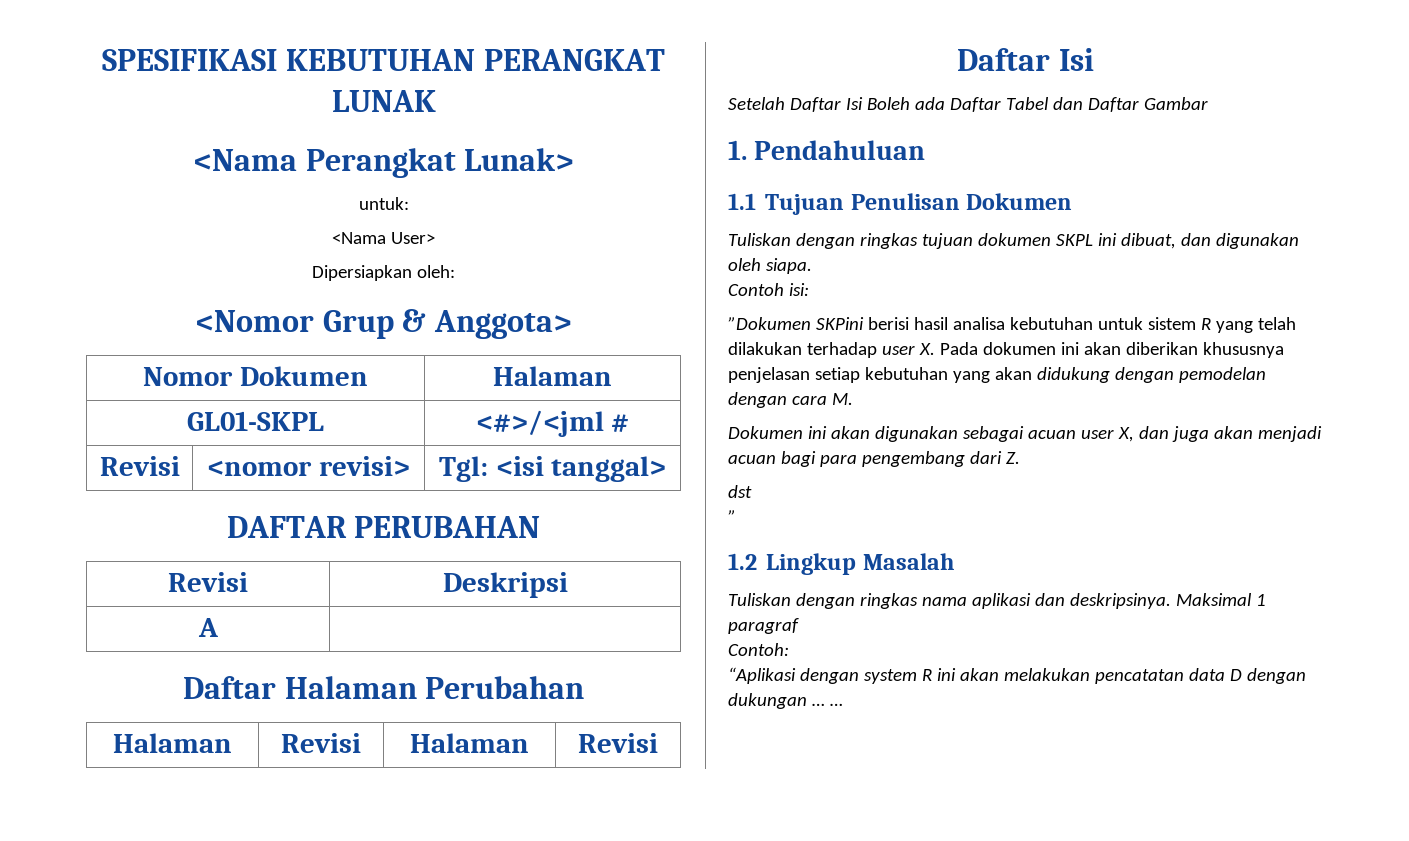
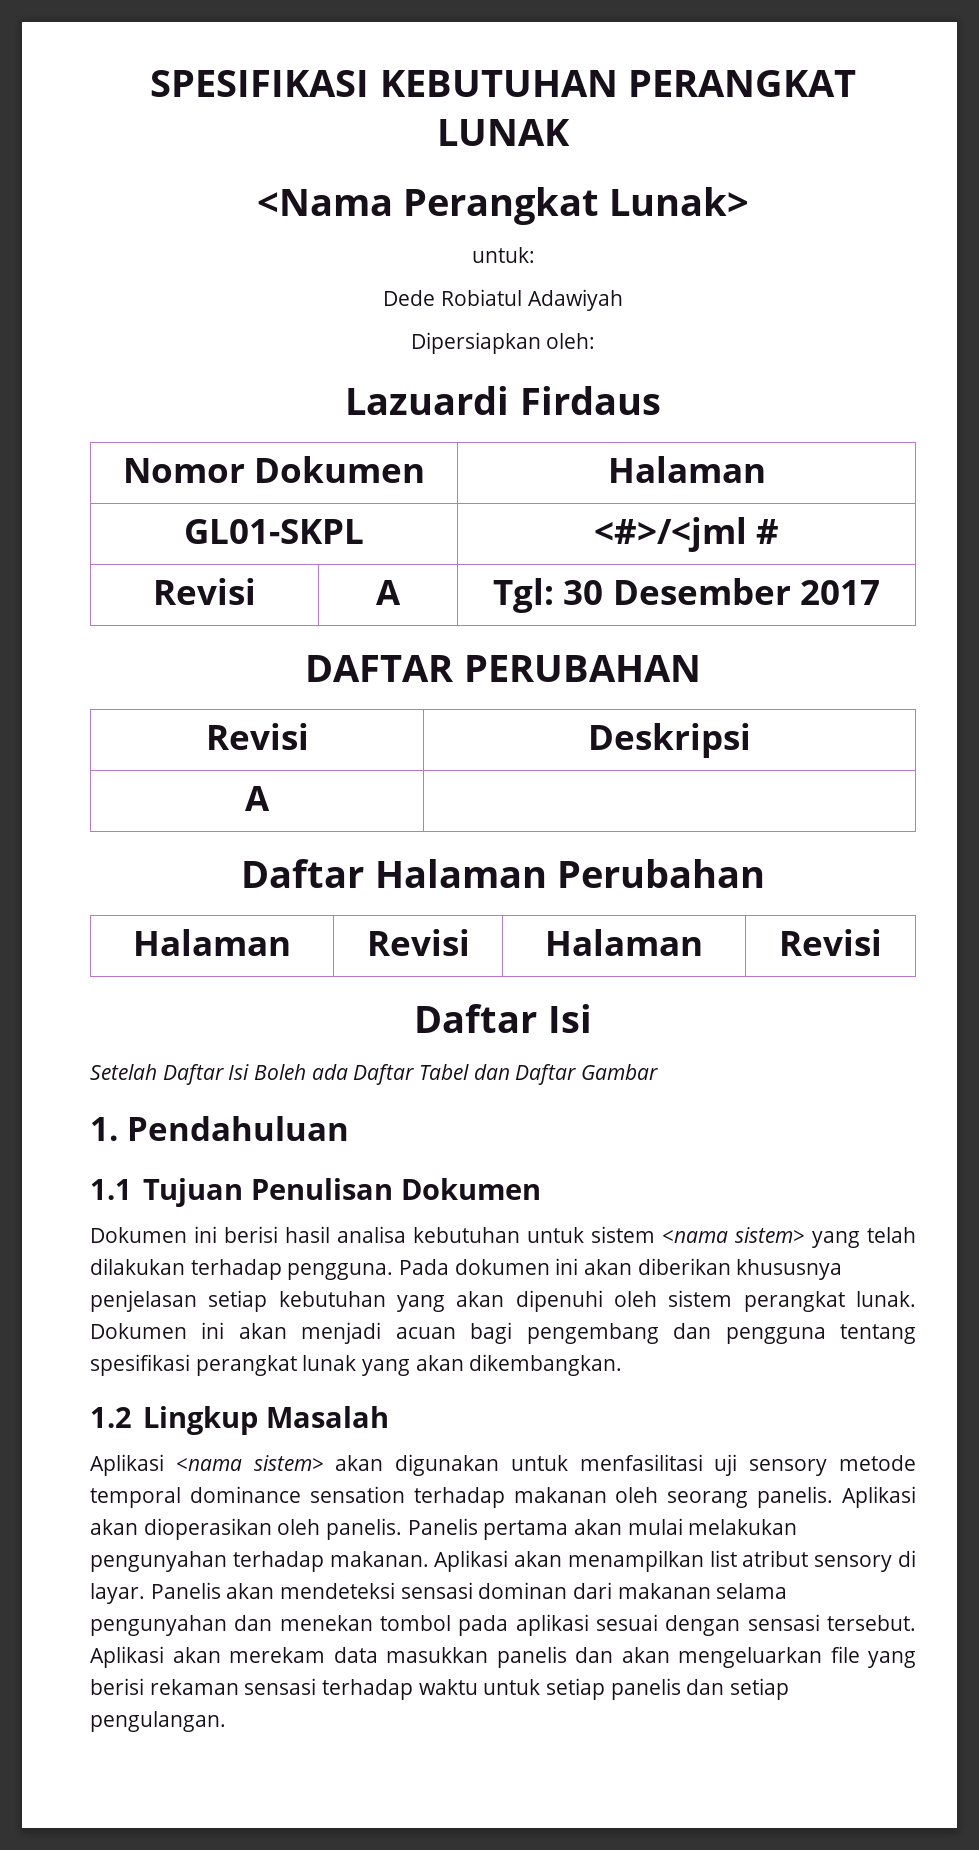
- <Nama User>
+ Dede Robiatul Adawiyah
- <Nomor Grup & Anggota>
+ Lazuardi Firdaus
- Revisi | <nomor revisi> | Tgl: <isi tanggal>
+ Revisi | A | Tgl: 30 Desember 2017
- Tuliskan dengan ringkas tujuan dokumen SKPL ini dibuat, dan digunakan oleh siapa.
- Contoh isi:
- ”Dokumen SKPini berisi hasil analisa kebutuhan untuk sistem R yang telah dilakukan terhadap user X. Pada dokumen ini akan diberikan khususnya penjelasan setiap kebutuhan yang akan didukung dengan pemodelan dengan cara M.
- Dokumen ini akan digunakan sebagai acuan user X, dan juga akan menjadi acuan bagi para pengembang dari Z.
- dst
- ”
+ Dokumen ini berisi hasil analisa kebutuhan untuk sistem <nama sistem> yang telah dilakukan terhadap pengguna. Pada dokumen ini akan diberikan khususnya penjelasan setiap kebutuhan yang akan dipenuhi oleh sistem perangkat lunak. Dokumen ini akan menjadi acuan bagi pengembang dan pengguna tentang spesifikasi perangkat lunak yang akan dikembangkan.
  1.2 Lingkup Masalah
- Tuliskan dengan ringkas nama aplikasi dan deskripsinya. Maksimal 1 paragraf
- Contoh:
- “Aplikasi dengan system R ini akan melakukan pencatatan data D dengan dukungan … …
+ Aplikasi <nama sistem> akan digunakan untuk menfasilitasi uji sensory metode temporal dominance sensation terhadap makanan oleh seorang panelis. Aplikasi akan dioperasikan oleh panelis. Panelis pertama akan mulai melakukan pengunyahan terhadap makanan. Aplikasi akan menampilkan list atribut sensory di layar. Panelis akan mendeteksi sensasi dominan dari makanan selama pengunyahan dan menekan tombol pada aplikasi sesuai dengan sensasi tersebut. Aplikasi akan merekam data masukkan panelis dan akan mengeluarkan file yang berisi rekaman sensasi terhadap waktu untuk setiap panelis dan setiap pengulangan.

